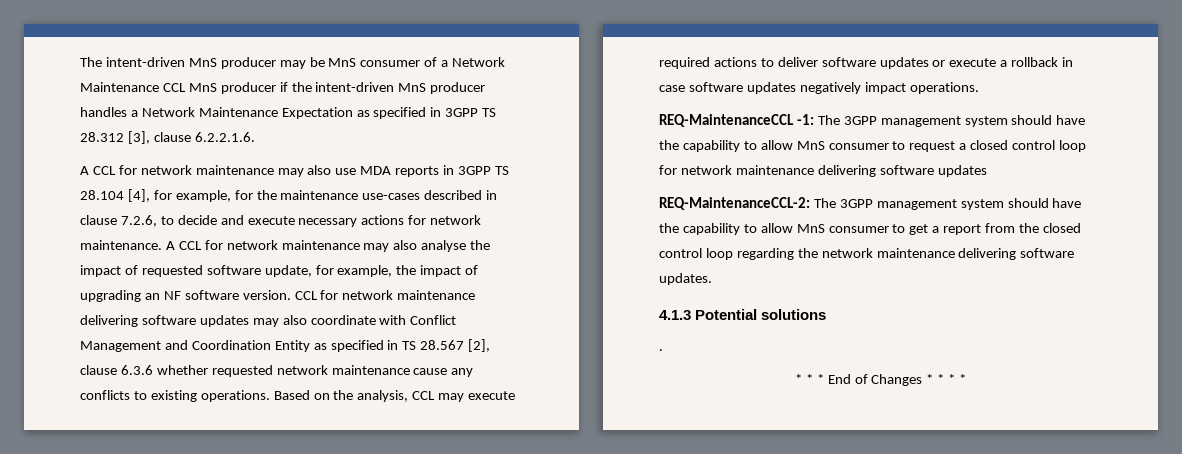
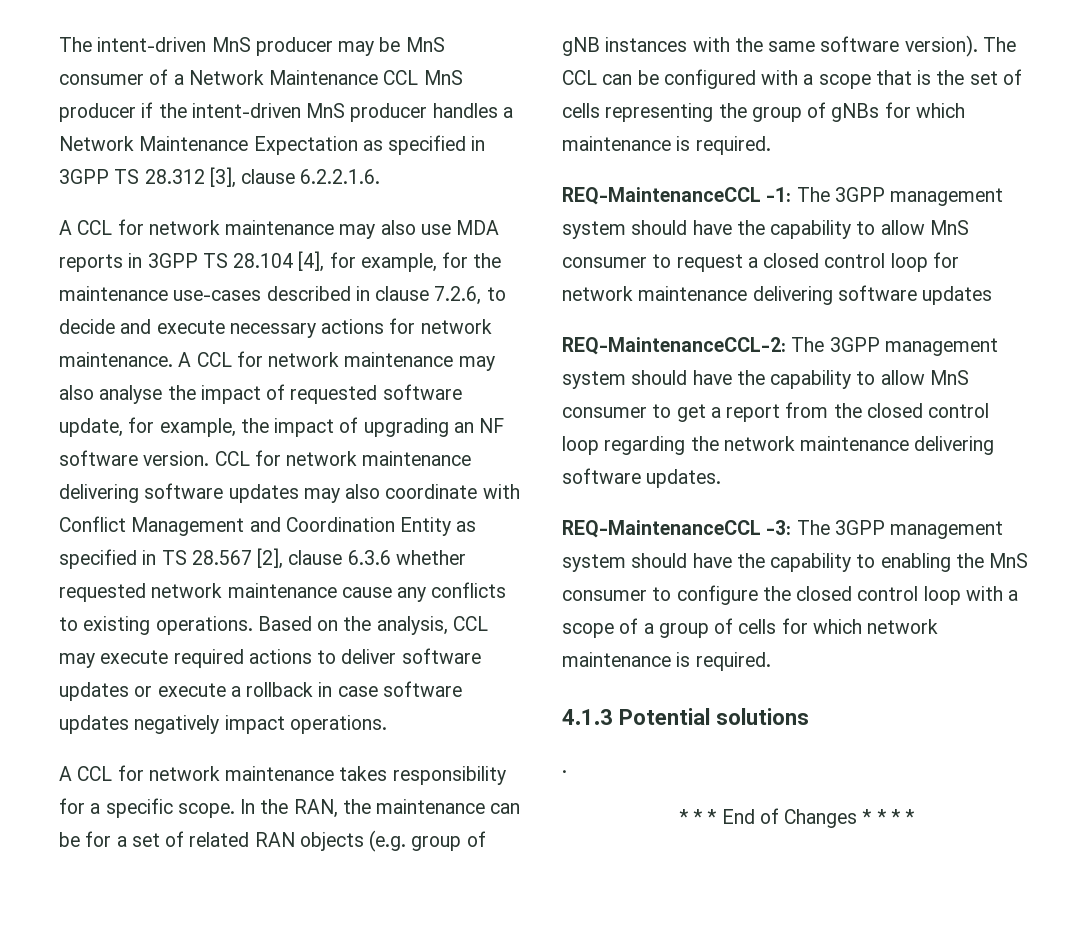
+ A CCL for network maintenance takes responsibility for a specific scope. In the RAN, the maintenance can be for a set of related RAN objects (e.g. group of gNB instances with the same software version). The CCL can be configured with a scope that is the set of cells representing the group of gNBs for which maintenance is required.
+ REQ-MaintenanceCCL -3: The 3GPP management system should have the capability to enabling the MnS consumer to configure the closed control loop with a scope of a group of cells for which network maintenance is required.

